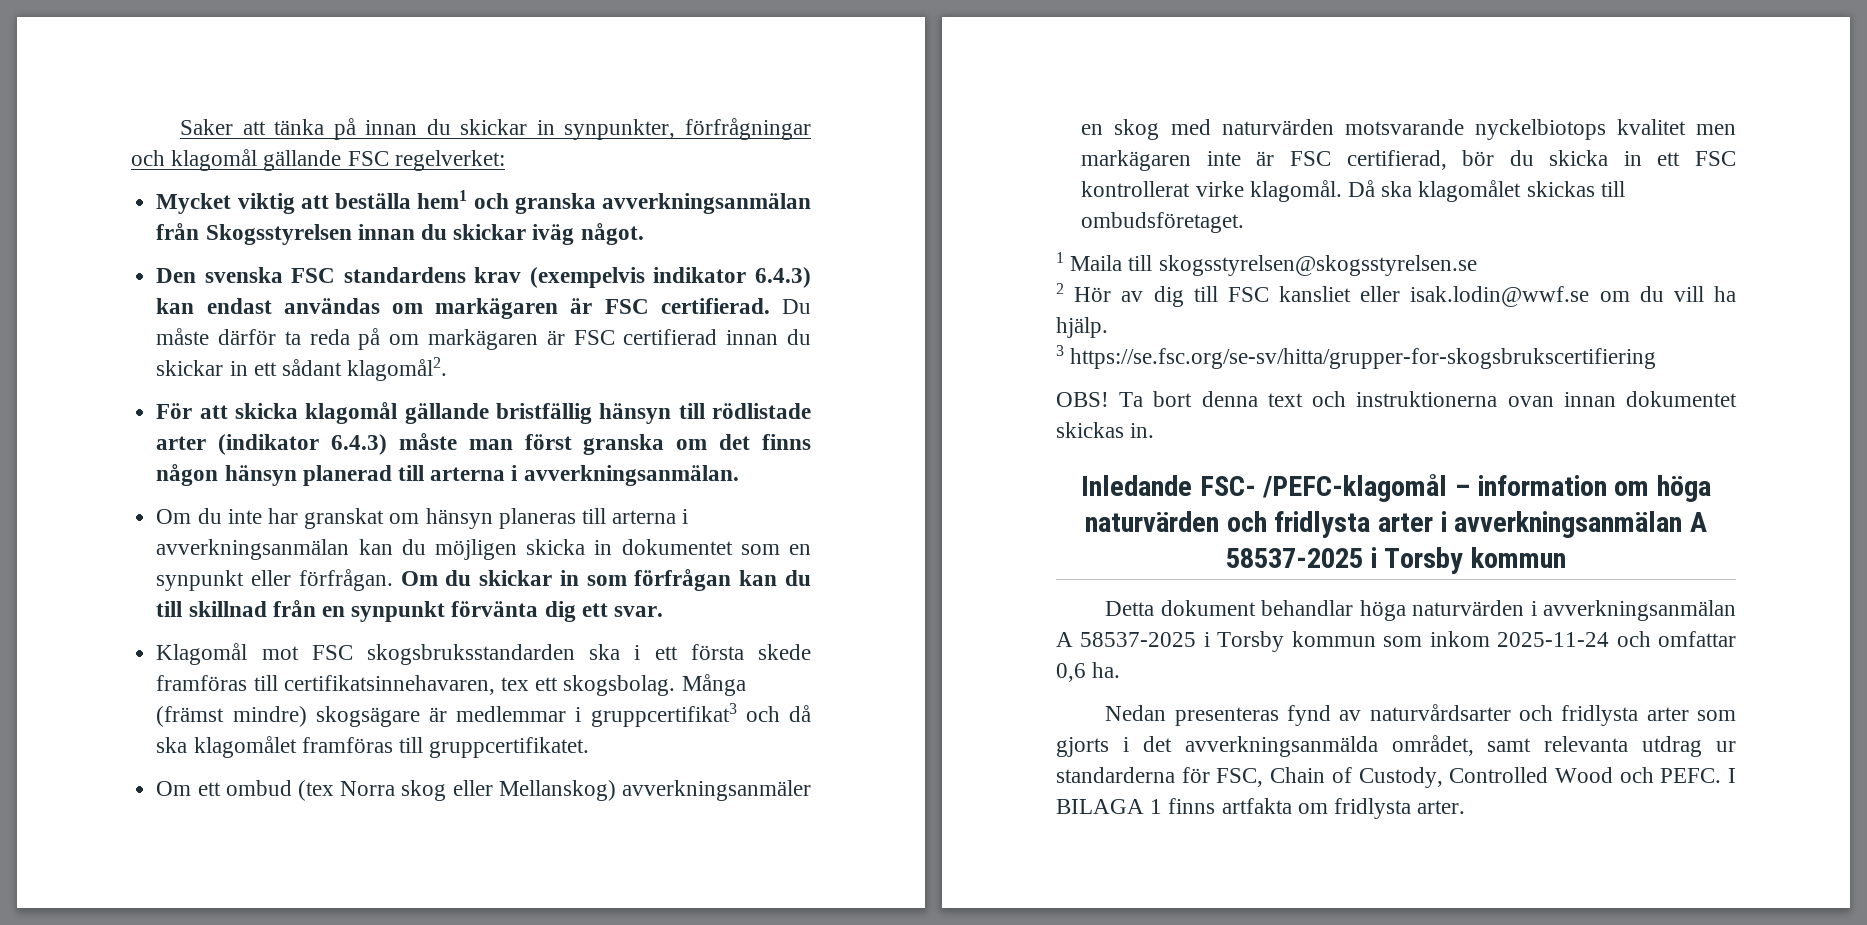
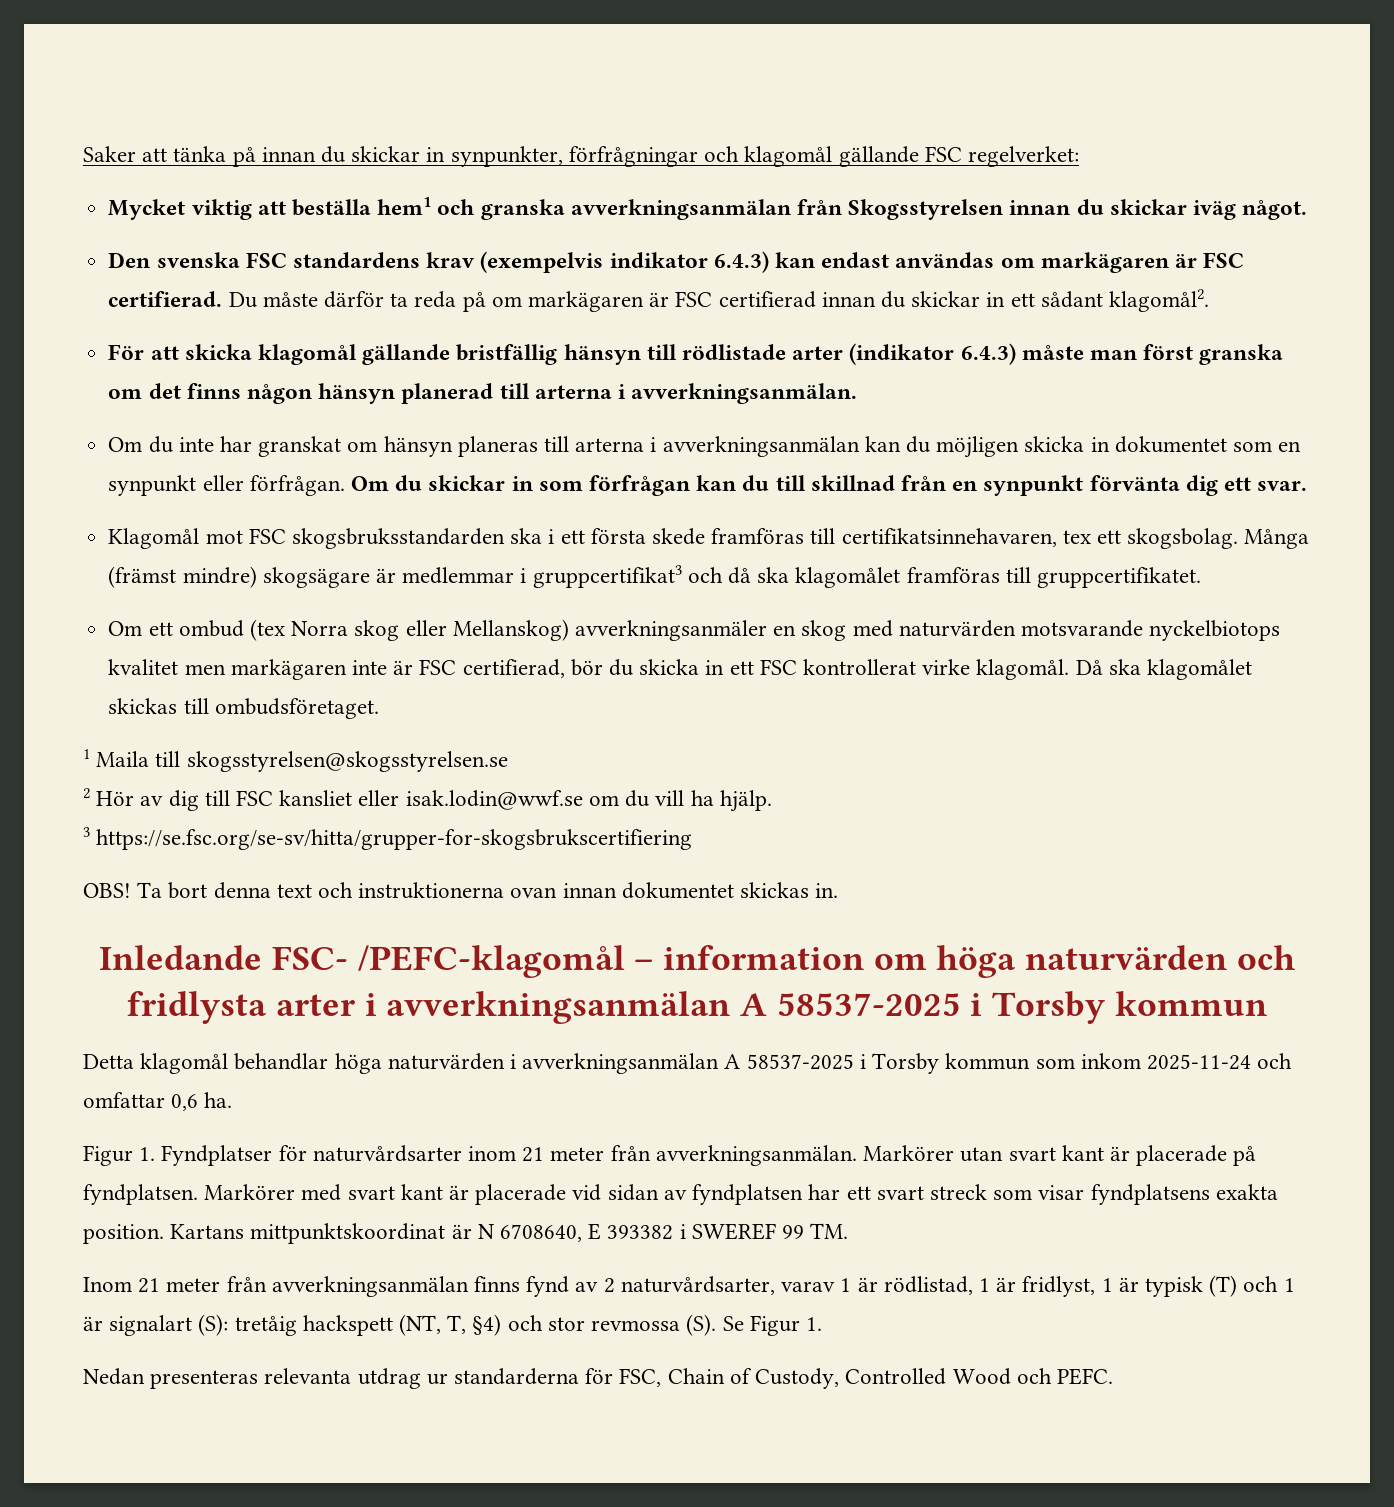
- Detta dokument behandlar höga naturvärden i avverkningsanmälan A 58537-2025 i Torsby kommun som inkom 2025-11-24 och omfattar 0,6 ha.
+ Detta klagomål behandlar höga naturvärden i avverkningsanmälan A 58537-2025 i Torsby kommun som inkom 2025-11-24 och omfattar 0,6 ha.
- Nedan presenteras fynd av naturvårdsarter och fridlysta arter som gjorts i det avverkningsanmälda området, samt relevanta utdrag ur standarderna för FSC, Chain of Custody, Controlled Wood och PEFC. I BILAGA 1 finns artfakta om fridlysta arter.
+ Figur 1. Fyndplatser för naturvårdsarter inom 21 meter från avverkningsanmälan. Markörer utan svart kant är placerade på fyndplatsen. Markörer med svart kant är placerade vid sidan av fyndplatsen har ett svart streck som visar fyndplatsens exakta position. Kartans mittpunktskoordinat är N 6708640, E 393382 i SWEREF 99 TM.
+ Inom 21 meter från avverkningsanmälan finns fynd av 2 naturvårdsarter, varav 1 är rödlistad, 1 är fridlyst, 1 är typisk (T) och 1 är signalart (S): tretåig hackspett (NT, T, §4) och stor revmossa (S). Se Figur 1.
+ Nedan presenteras relevanta utdrag ur standarderna för FSC, Chain of Custody, Controlled Wood och PEFC.

